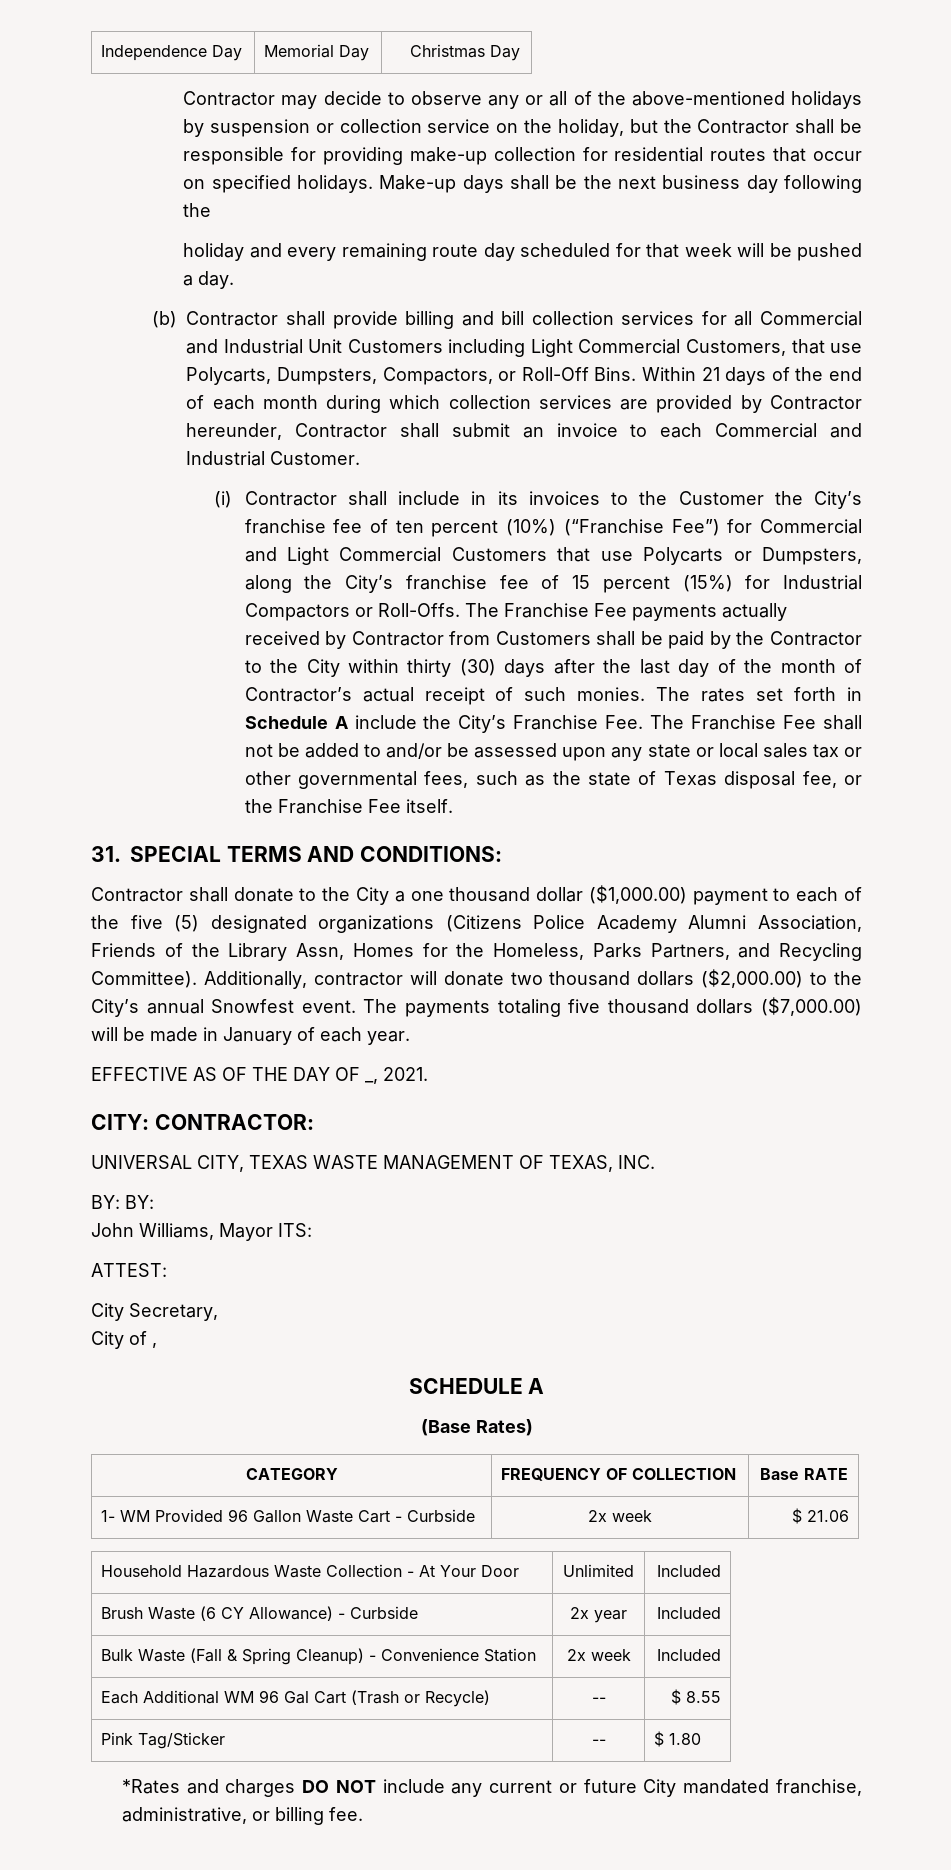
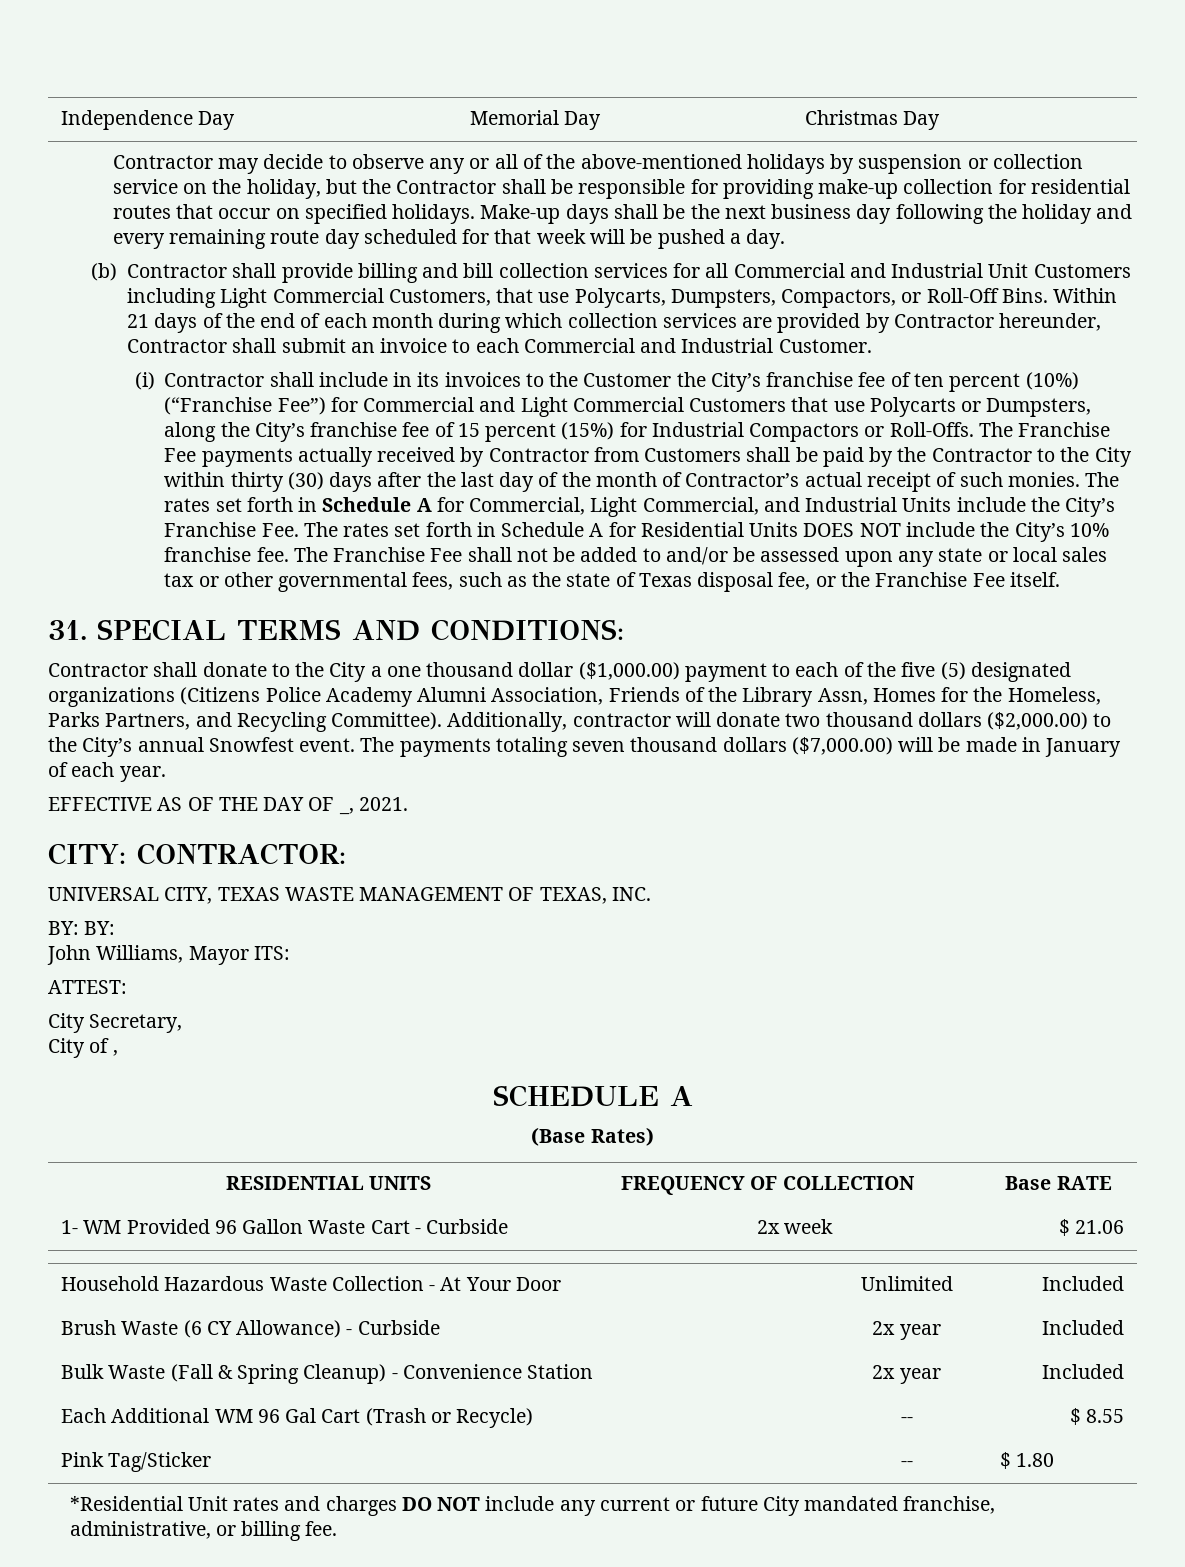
- Make-up days shall be the next business day following the
- holiday and every remaining route day scheduled for that week will be pushed a day.
+ Make-up days shall be the next business day following the holiday and every remaining route day scheduled for that week will be pushed a day.
- The rates set forth in Schedule A include the City’s Franchise Fee. The Franchise Fee shall not be added to and/or be assessed upon any state or local sales tax or other governmental fees, such as the state of Texas disposal fee, or the Franchise Fee itself.
+ The rates set forth in Schedule A for Commercial, Light Commercial, and Industrial Units include the City’s Franchise Fee. The rates set forth in Schedule A for Residential Units DOES NOT include the City’s 10% franchise fee. The Franchise Fee shall not be added to and/or be assessed upon any state or local sales tax or other governmental fees, such as the state of Texas disposal fee, or the Franchise Fee itself.
- The payments totaling five thousand dollars ($7,000.00) will be made in January of each year.
+ The payments totaling seven thousand dollars ($7,000.00) will be made in January of each year.
- CATEGORY | FREQUENCY OF COLLECTION | Base RATE
+ RESIDENTIAL UNITS | FREQUENCY OF COLLECTION | Base RATE
- Bulk Waste (Fall & Spring Cleanup) - Convenience Station | 2x week | Included
+ Bulk Waste (Fall & Spring Cleanup) - Convenience Station | 2x year | Included
- *Rates and charges DO NOT include any current or future City mandated franchise, administrative, or billing fee.
+ *Residential Unit rates and charges DO NOT include any current or future City mandated franchise, administrative, or billing fee.

